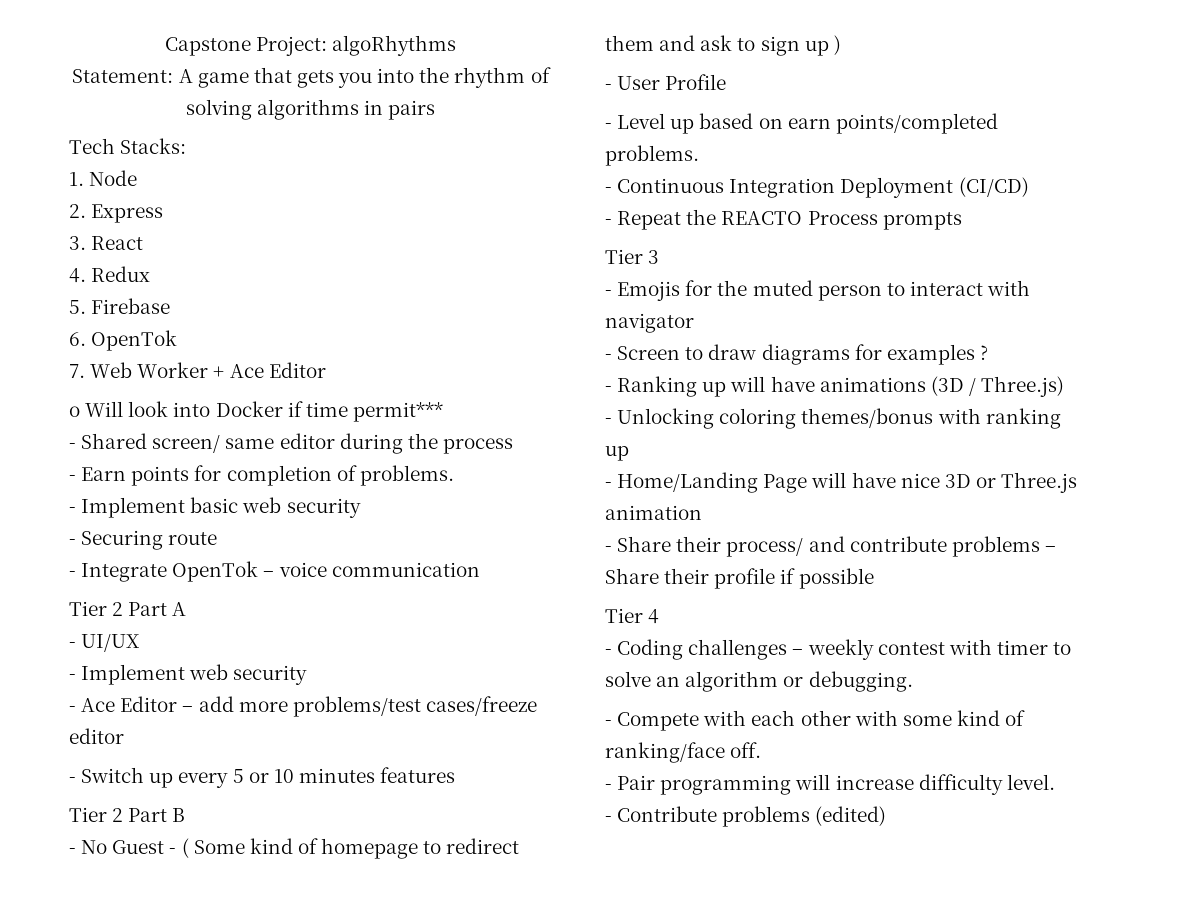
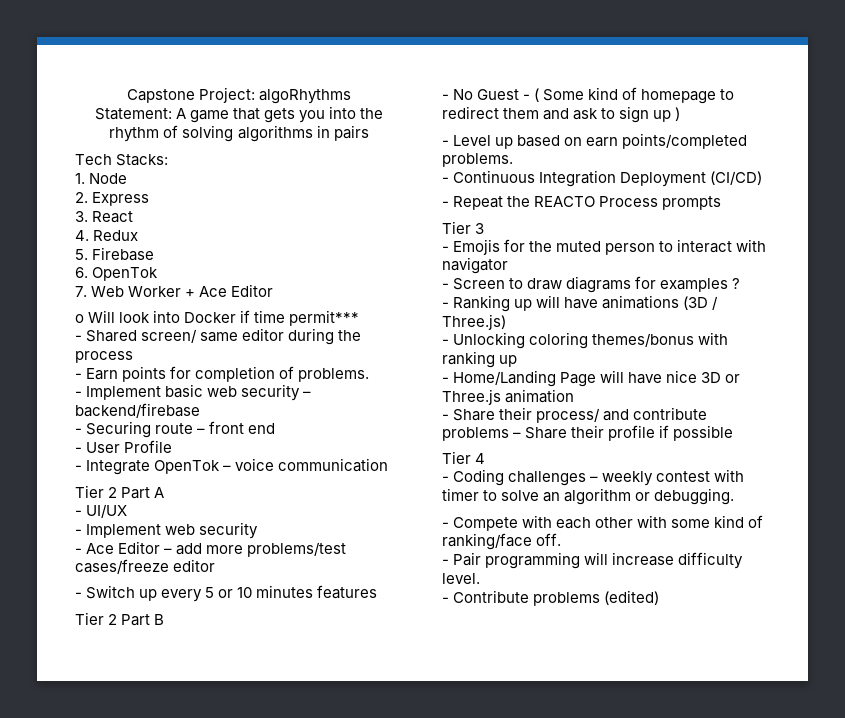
- - Implement basic web security
+ - Implement basic web security – backend/firebase
- - Securing route
+ - Securing route – front end
+ - User Profile
- - User Profile

